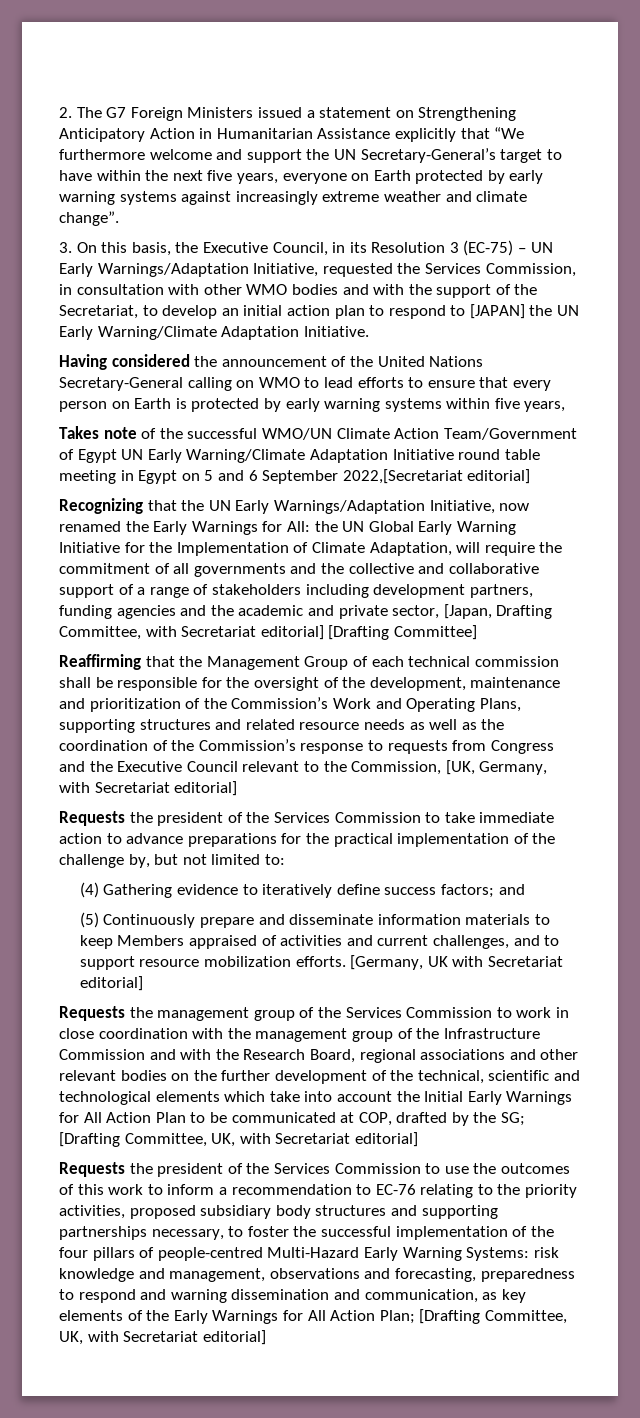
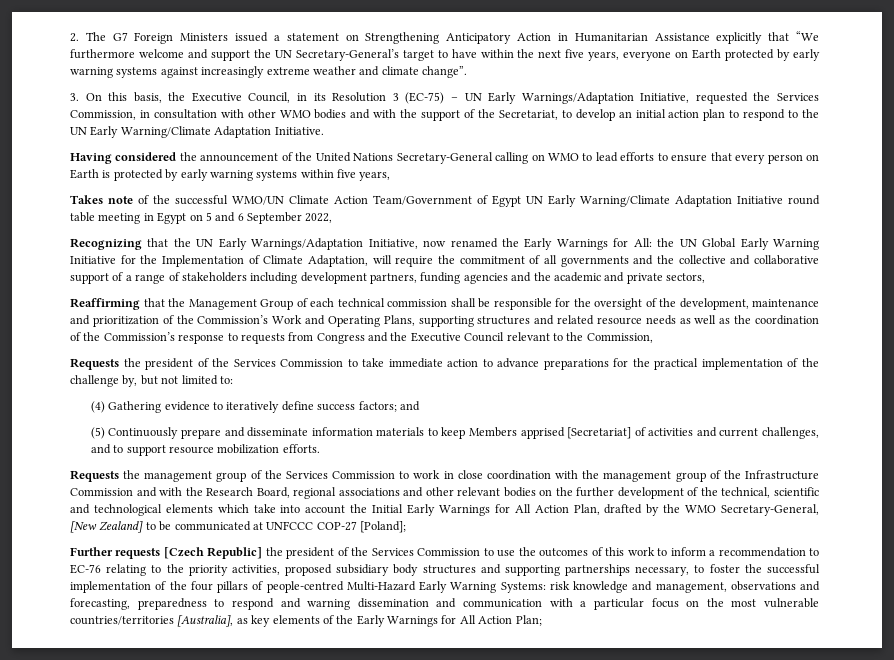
- 3. On this basis, the Executive Council, in its Resolution 3 (EC-75) – UN Early Warnings/Adaptation Initiative, requested the Services Commission, in consultation with other WMO bodies and with the support of the Secretariat, to develop an initial action plan to respond to [JAPAN] the UN Early Warning/Climate Adaptation Initiative.
+ 3. On this basis, the Executive Council, in its Resolution 3 (EC-75) – UN Early Warnings/Adaptation Initiative, requested the Services Commission, in consultation with other WMO bodies and with the support of the Secretariat, to develop an initial action plan to respond to the UN Early Warning/Climate Adaptation Initiative.
- Takes note of the successful WMO/UN Climate Action Team/Government of Egypt UN Early Warning/Climate Adaptation Initiative round table meeting in Egypt on 5 and 6 September 2022,[Secretariat editorial]
+ Takes note of the successful WMO/UN Climate Action Team/Government of Egypt UN Early Warning/Climate Adaptation Initiative round table meeting in Egypt on 5 and 6 September 2022,
- Recognizing that the UN Early Warnings/Adaptation Initiative, now renamed the Early Warnings for All: the UN Global Early Warning Initiative for the Implementation of Climate Adaptation, will require the commitment of all governments and the collective and collaborative support of a range of stakeholders including development partners, funding agencies and the academic and private sector, [Japan, Drafting Committee, with Secretariat editorial] [Drafting Committee]
+ Recognizing that the UN Early Warnings/Adaptation Initiative, now renamed the Early Warnings for All: the UN Global Early Warning Initiative for the Implementation of Climate Adaptation, will require the commitment of all governments and the collective and collaborative support of a range of stakeholders including development partners, funding agencies and the academic and private sectors,
- Reaffirming that the Management Group of each technical commission shall be responsible for the oversight of the development, maintenance and prioritization of the Commission’s Work and Operating Plans, supporting structures and related resource needs as well as the coordination of the Commission’s response to requests from Congress and the Executive Council relevant to the Commission, [UK, Germany, with Secretariat editorial]
+ Reaffirming that the Management Group of each technical commission shall be responsible for the oversight of the development, maintenance and prioritization of the Commission’s Work and Operating Plans, supporting structures and related resource needs as well as the coordination of the Commission’s response to requests from Congress and the Executive Council relevant to the Commission,
- (5) Continuously prepare and disseminate information materials to keep Members appraised of activities and current challenges, and to support resource mobilization efforts. [Germany, UK with Secretariat editorial]
+ (5) Continuously prepare and disseminate information materials to keep Members apprised [Secretariat] of activities and current challenges, and to support resource mobilization efforts.
- Requests the management group of the Services Commission to work in close coordination with the management group of the Infrastructure Commission and with the Research Board, regional associations and other relevant bodies on the further development of the technical, scientific and technological elements which take into account the Initial Early Warnings for All Action Plan to be communicated at COP, drafted by the SG; [Drafting Committee, UK, with Secretariat editorial]
- Requests the president of the Services Commission to use the outcomes of this work to inform a recommendation to EC-76 relating to the priority activities, proposed subsidiary body structures and supporting partnerships necessary, to foster the successful implementation of the four pillars of people-centred Multi-Hazard Early Warning Systems:
+ Requests the management group of the Services Commission to work in close coordination with the management group of the Infrastructure Commission and with the Research Board, regional associations and other relevant bodies on the further development of the technical, scientific and technological elements which take into account the Initial Early Warnings for All Action Plan, drafted by the WMO Secretary-General, [New Zealand] to be communicated at UNFCCC COP-27 [Poland];
+ Further requests [Czech Republic] the president of the Services Commission to use the outcomes of this work to inform a recommendation to EC-76 relating to the priority activities, proposed subsidiary body structures and supporting partnerships necessary, to foster the successful implementation of the four pillars of people-centred Multi-Hazard Early Warning Systems:
- risk knowledge and management, observations and forecasting, preparedness to respond and warning dissemination and communication, as key elements of the Early Warnings for All Action Plan; [Drafting Committee, UK, with Secretariat editorial]
+ risk knowledge and management, observations and forecasting, preparedness to respond and warning dissemination and communication with a particular focus on the most vulnerable countries/territories [Australia], as key elements of the Early Warnings for All Action Plan;

